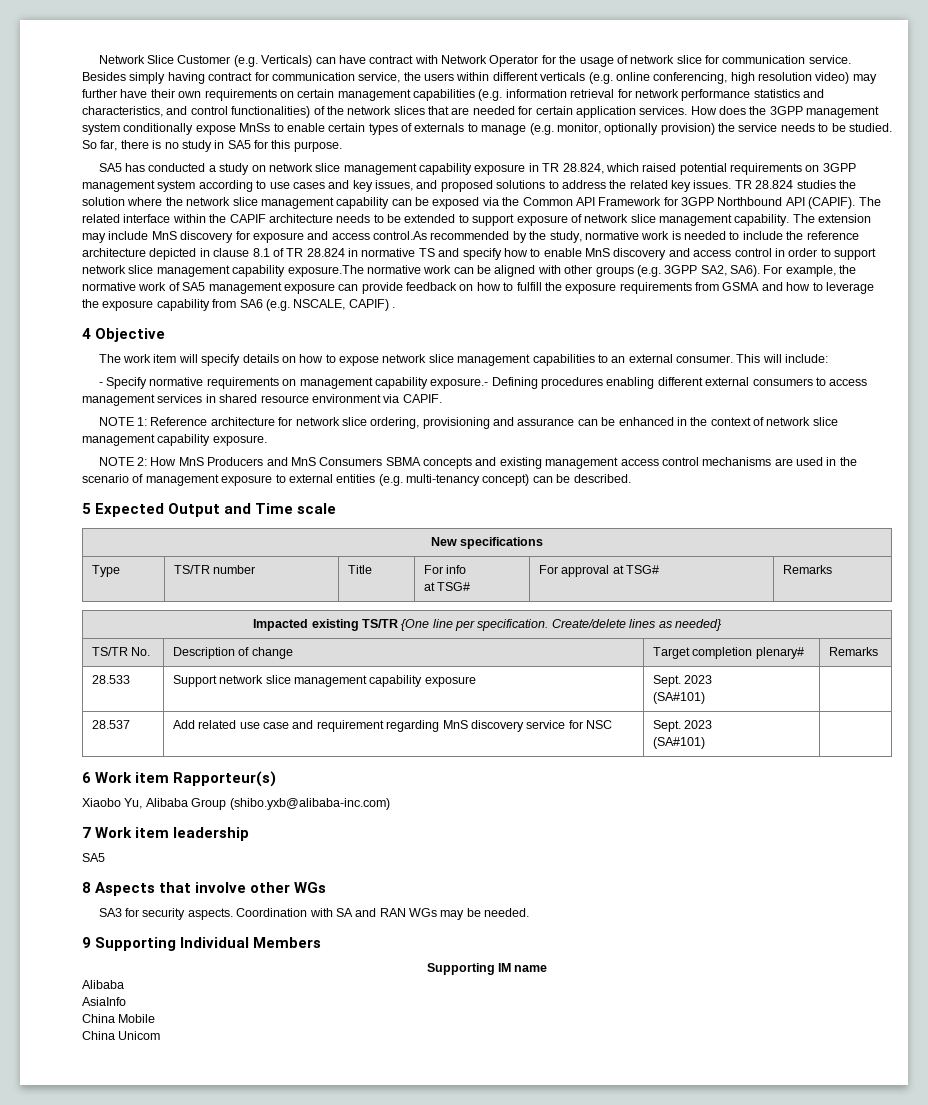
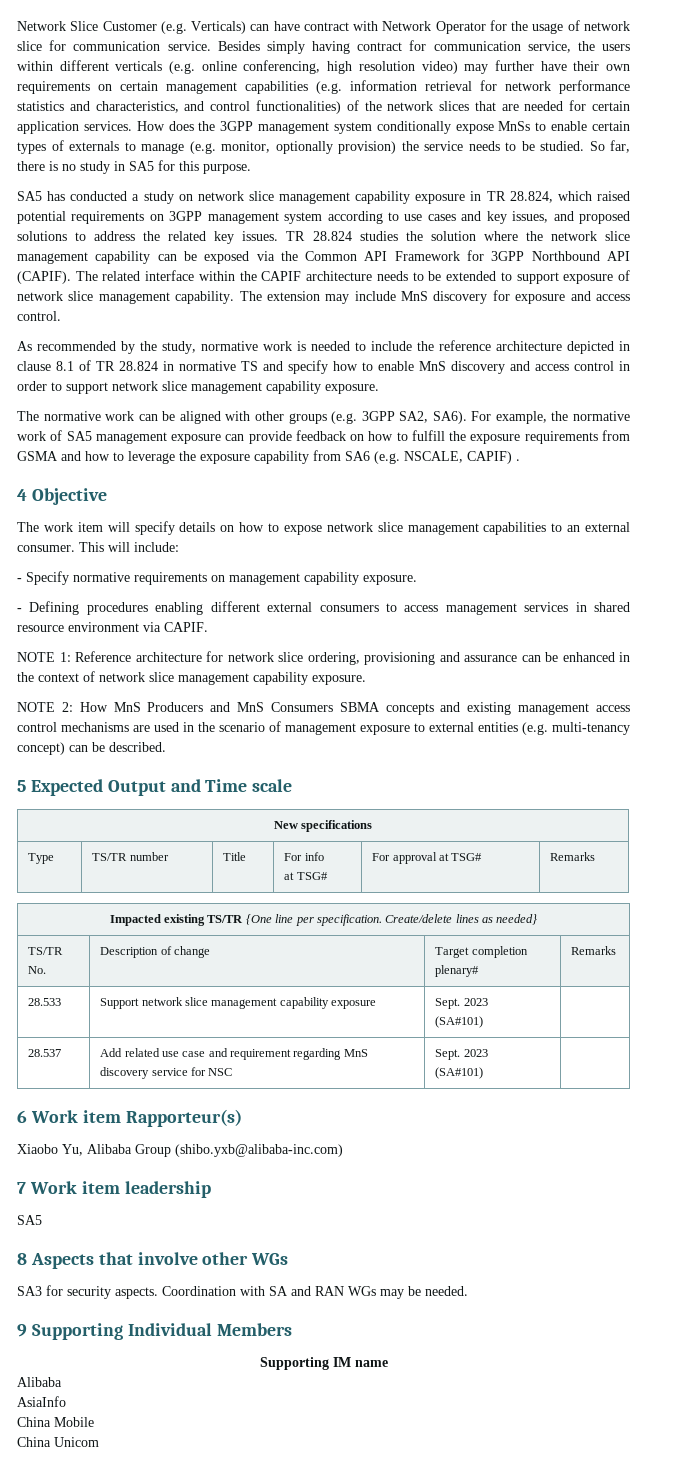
- The extension may include MnS discovery for exposure and access control.As recommended by the study, normative work is needed to include the reference architecture depicted in clause 8.1 of TR 28.824 in normative TS and specify how to enable MnS discovery and access control in order to support network slice management capability exposure.The normative work can be aligned with other groups (e.g. 3GPP SA2, SA6).
+ The extension may include MnS discovery for exposure and access control.
+ As recommended by the study, normative work is needed to include the reference architecture depicted in clause 8.1 of TR 28.824 in normative TS and specify how to enable MnS discovery and access control in order to support network slice management capability exposure.
+ The normative work can be aligned with other groups (e.g. 3GPP SA2, SA6).
- - Specify normative requirements on management capability exposure.- Defining procedures enabling different external consumers to access management services in shared resource environment via CAPIF.
+ - Specify normative requirements on management capability exposure.
+ - Defining procedures enabling different external consumers to access management services in shared resource environment via CAPIF.

